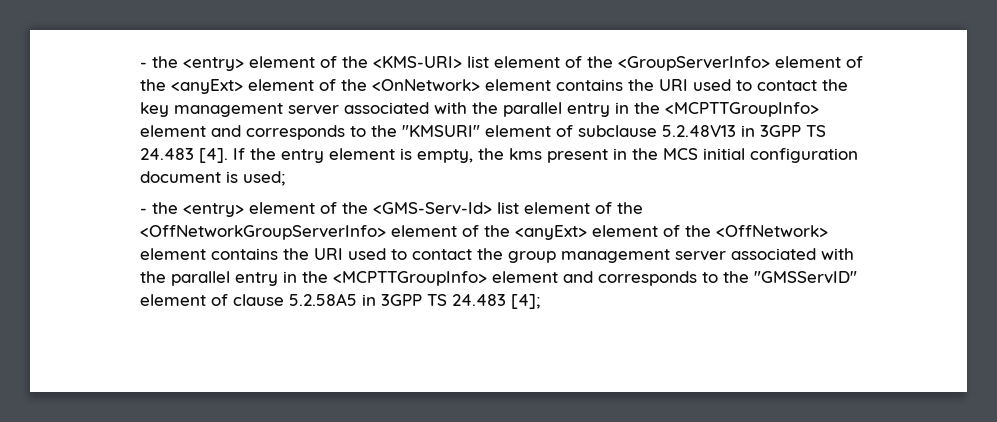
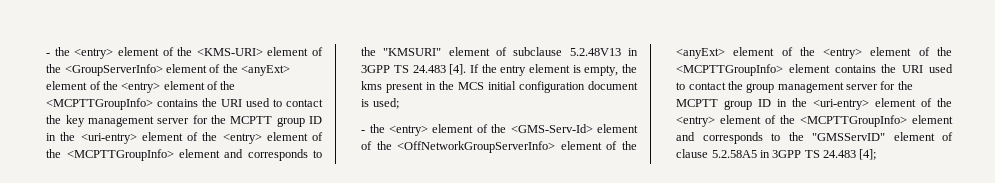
- - the <entry> element of the <KMS-URI> list element of the <GroupServerInfo> element of the <anyExt> element of the <OnNetwork> element contains the URI used to contact the key management server associated with the parallel entry in the <MCPTTGroupInfo> element and corresponds to the "KMSURI" element of subclause 5.2.48V13 in 3GPP TS 24.483 [4].
+ - the <entry> element of the <KMS-URI> element of the <GroupServerInfo> element of the <anyExt> element of the <entry> element of the <MCPTTGroupInfo> contains the URI used to contact the key management server for the MCPTT group ID in the <uri-entry> element of the <entry> element of the <MCPTTGroupInfo> element and corresponds to the "KMSURI" element of subclause 5.2.48V13 in 3GPP TS 24.483 [4].
- - the <entry> element of the <GMS-Serv-Id> list element of the <OffNetworkGroupServerInfo> element of the <anyExt> element of the <OffNetwork> element contains the URI used to contact the group management server associated with the parallel entry in the <MCPTTGroupInfo> element and corresponds to the "GMSServID" element of clause 5.2.58A5 in 3GPP TS 24.483 [4];
+ - the <entry> element of the <GMS-Serv-Id> element of the <OffNetworkGroupServerInfo> element of the <anyExt> element of the <entry> element of the <MCPTTGroupInfo> element contains the URI used to contact the group management server for the MCPTT group ID in the <uri-entry> element of the <entry> element of the <MCPTTGroupInfo> element and corresponds to the "GMSServID" element of clause 5.2.58A5 in 3GPP TS 24.483 [4];

